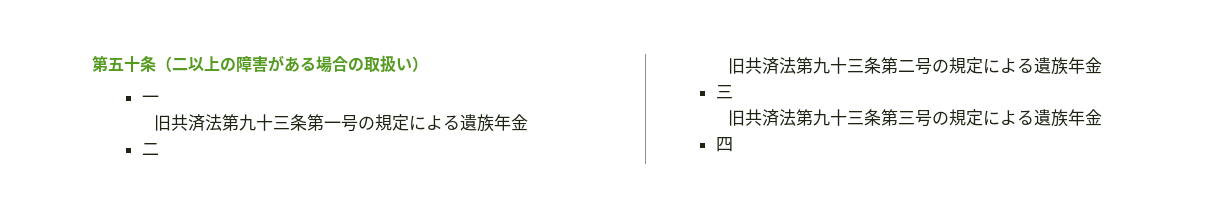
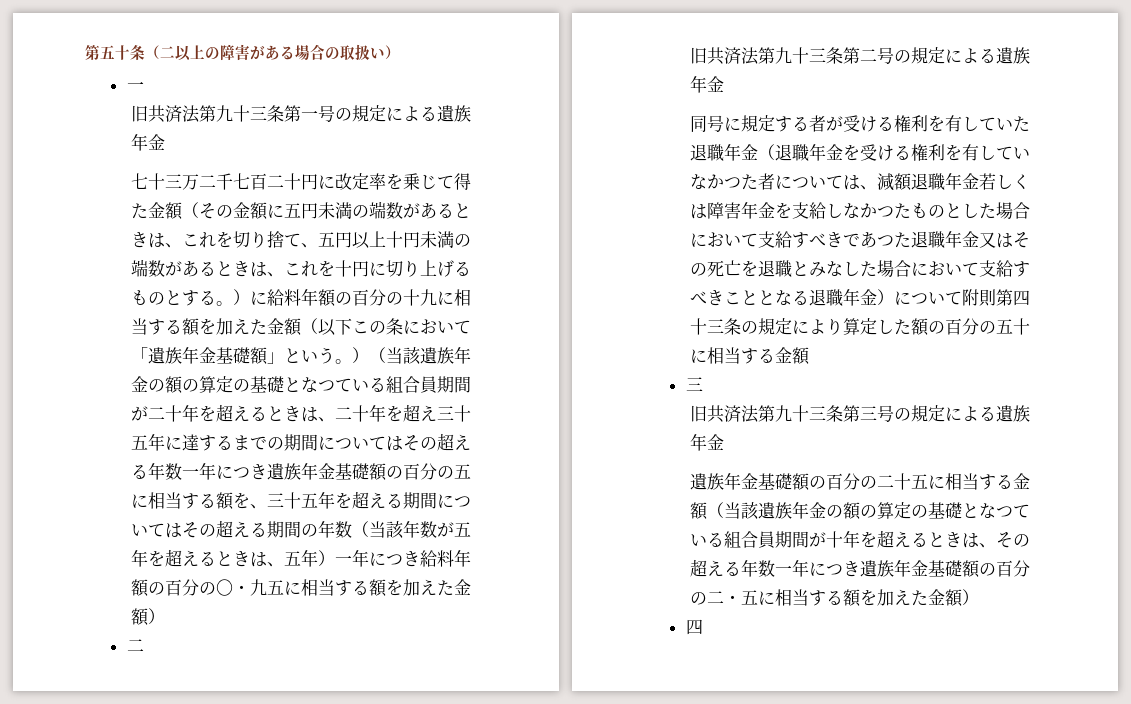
+ 七十三万二千七百二十円に改定率を乗じて得た金額（その金額に五円未満の端数があるときは、これを切り捨て、五円以上十円未満の端数があるときは、これを十円に切り上げるものとする。）に給料年額の百分の十九に相当する額を加えた金額（以下この条において「遺族年金基礎額」という。）（当該遺族年金の額の算定の基礎となつている組合員期間が二十年を超えるときは、二十年を超え三十五年に達するまでの期間についてはその超える年数一年につき遺族年金基礎額の百分の五に相当する額を、三十五年を超える期間についてはその超える期間の年数（当該年数が五年を超えるときは、五年）一年につき給料年額の百分の〇・九五に相当する額を加えた金額）
+ 同号に規定する者が受ける権利を有していた退職年金（退職年金を受ける権利を有していなかつた者については、減額退職年金若しくは障害年金を支給しなかつたものとした場合において支給すべきであつた退職年金又はその死亡を退職とみなした場合において支給すべきこととなる退職年金）について附則第四十三条の規定により算定した額の百分の五十に相当する金額
+ 遺族年金基礎額の百分の二十五に相当する金額（当該遺族年金の額の算定の基礎となつている組合員期間が十年を超えるときは、その超える年数一年につき遺族年金基礎額の百分の二・五に相当する額を加えた金額）

